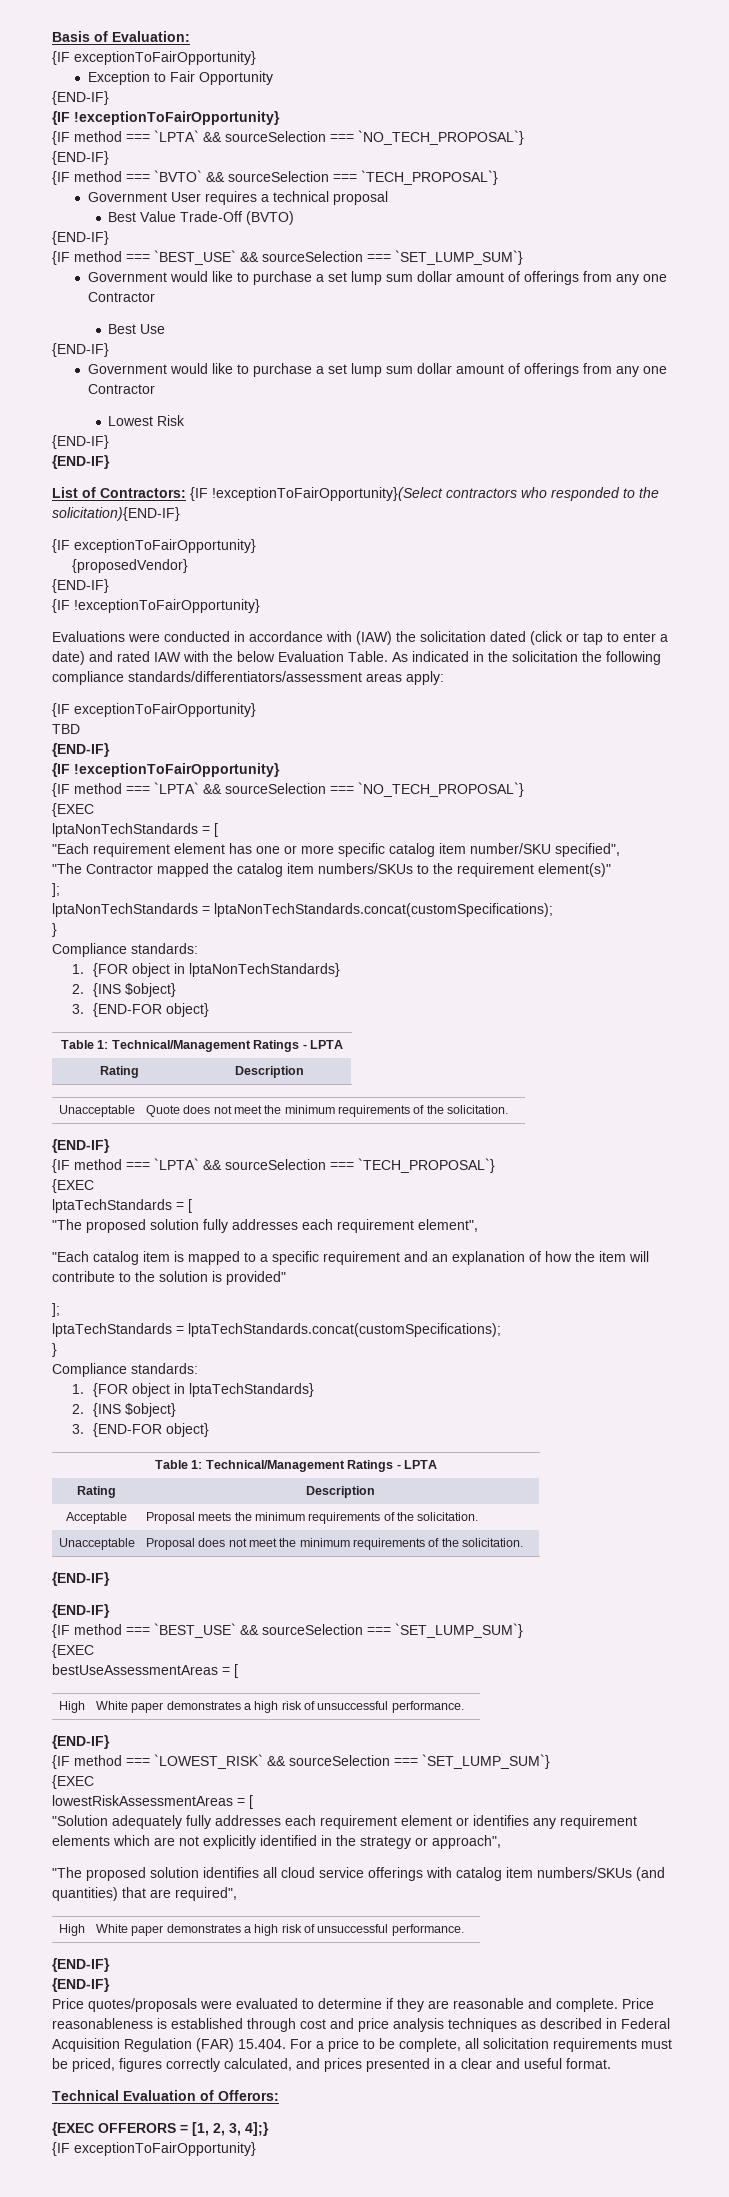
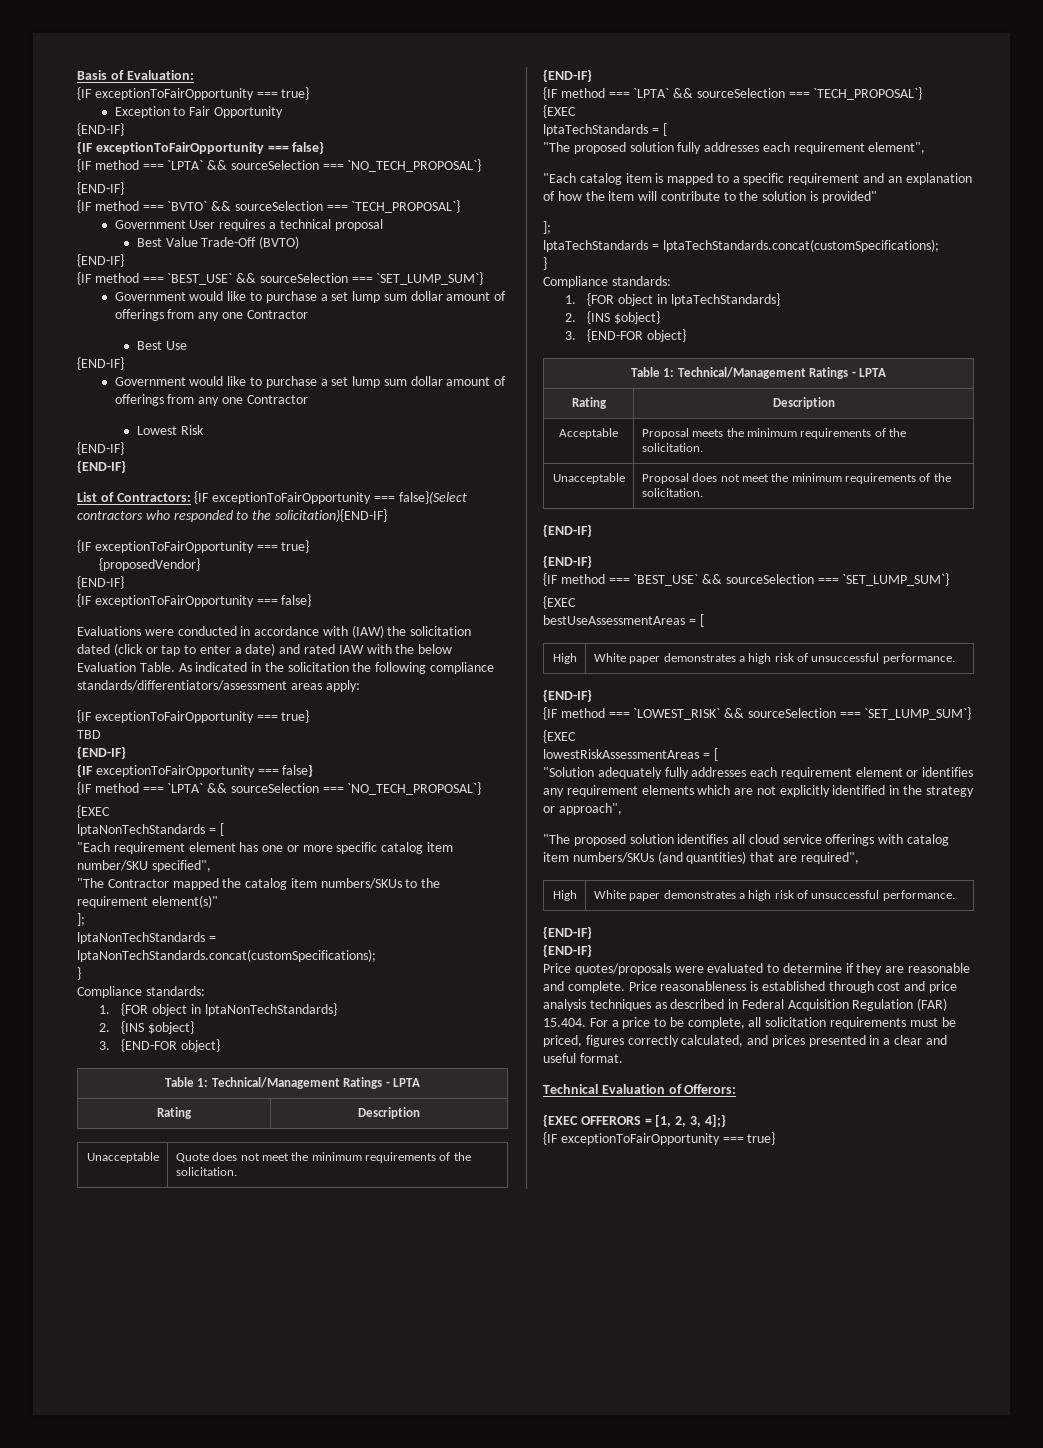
  Basis of Evaluation:
- {IF exceptionToFairOpportunity}
+ {IF exceptionToFairOpportunity === true}
  Exception to Fair Opportunity
  {END-IF}
- {IF !exceptionToFairOpportunity}
+ {IF exceptionToFairOpportunity === false}
- List of Contractors: {IF !exceptionToFairOpportunity}(Select contractors who responded to the solicitation){END-IF}
- {IF exceptionToFairOpportunity}
+ List of Contractors: {IF exceptionToFairOpportunity === false}(Select contractors who responded to the solicitation){END-IF}
+ {IF exceptionToFairOpportunity === true}
  {proposedVendor}
  {END-IF}
- {IF !exceptionToFairOpportunity}
+ {IF exceptionToFairOpportunity === false}
  As indicated in the solicitation the following compliance standards/differentiators/assessment areas apply:
- {IF exceptionToFairOpportunity}
+ {IF exceptionToFairOpportunity === true}
  TBD
  {END-IF}
- {IF !exceptionToFairOpportunity}
+ {IF exceptionToFairOpportunity === false}
  {EXEC OFFERORS = [1, 2, 3, 4];}
- {IF exceptionToFairOpportunity}
+ {IF exceptionToFairOpportunity === true}

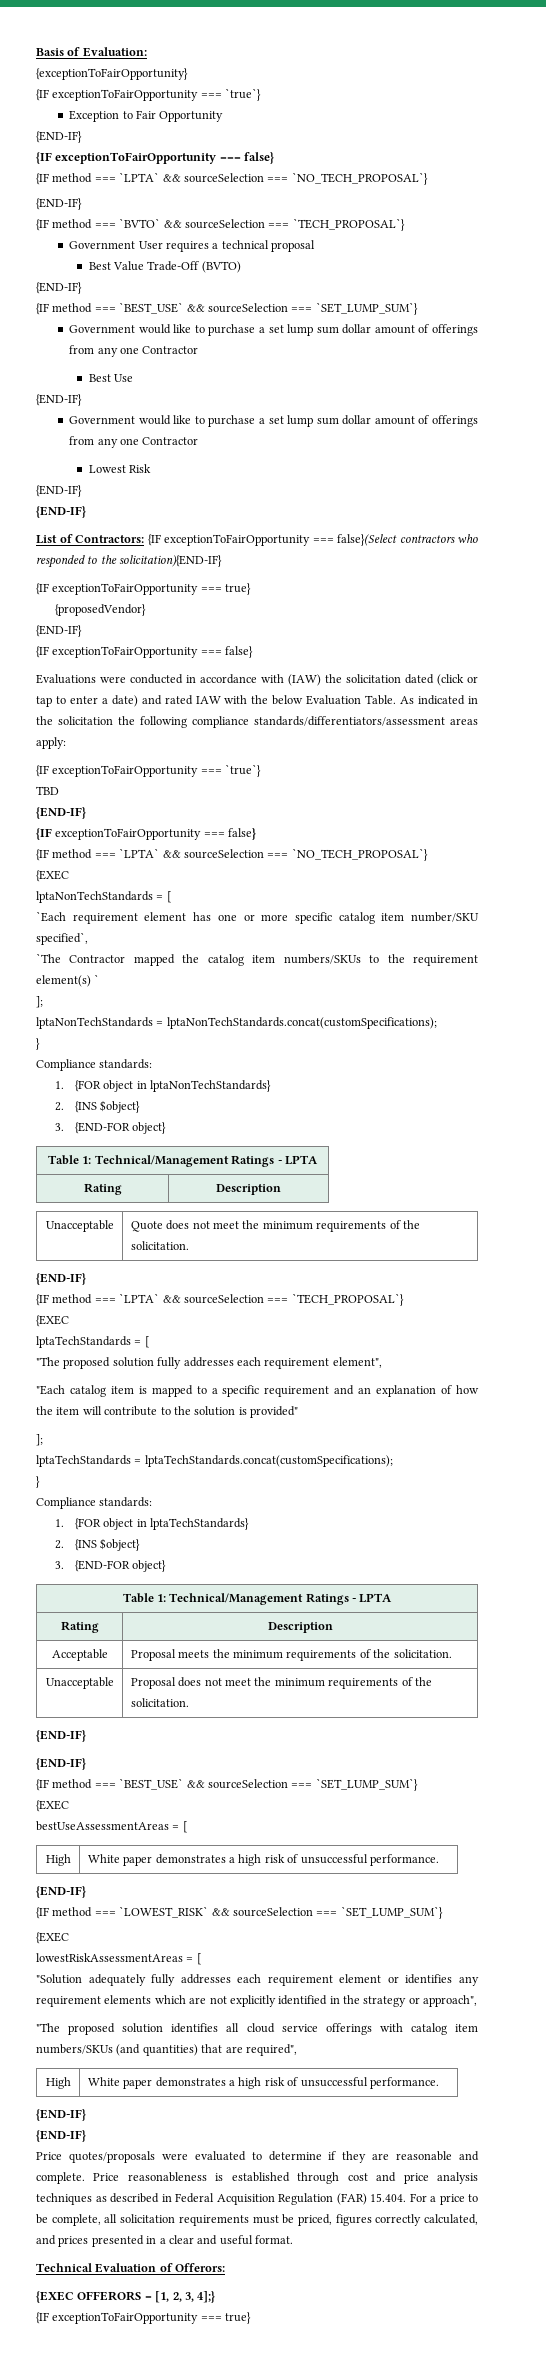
  Basis of Evaluation:
- {IF exceptionToFairOpportunity === true}
+ {exceptionToFairOpportunity}
+ {IF exceptionToFairOpportunity === `true`}
  As indicated in the solicitation the following compliance standards/differentiators/assessment areas apply:
- {IF exceptionToFairOpportunity === true}
+ {IF exceptionToFairOpportunity === `true`}
- "Each requirement element has one or more specific catalog item number/SKU specified",
- "The Contractor mapped the catalog item numbers/SKUs to the requirement element(s)"
+ `Each requirement element has one or more specific catalog item number/SKU specified`,
+ `The Contractor mapped the catalog item numbers/SKUs to the requirement element(s) `

